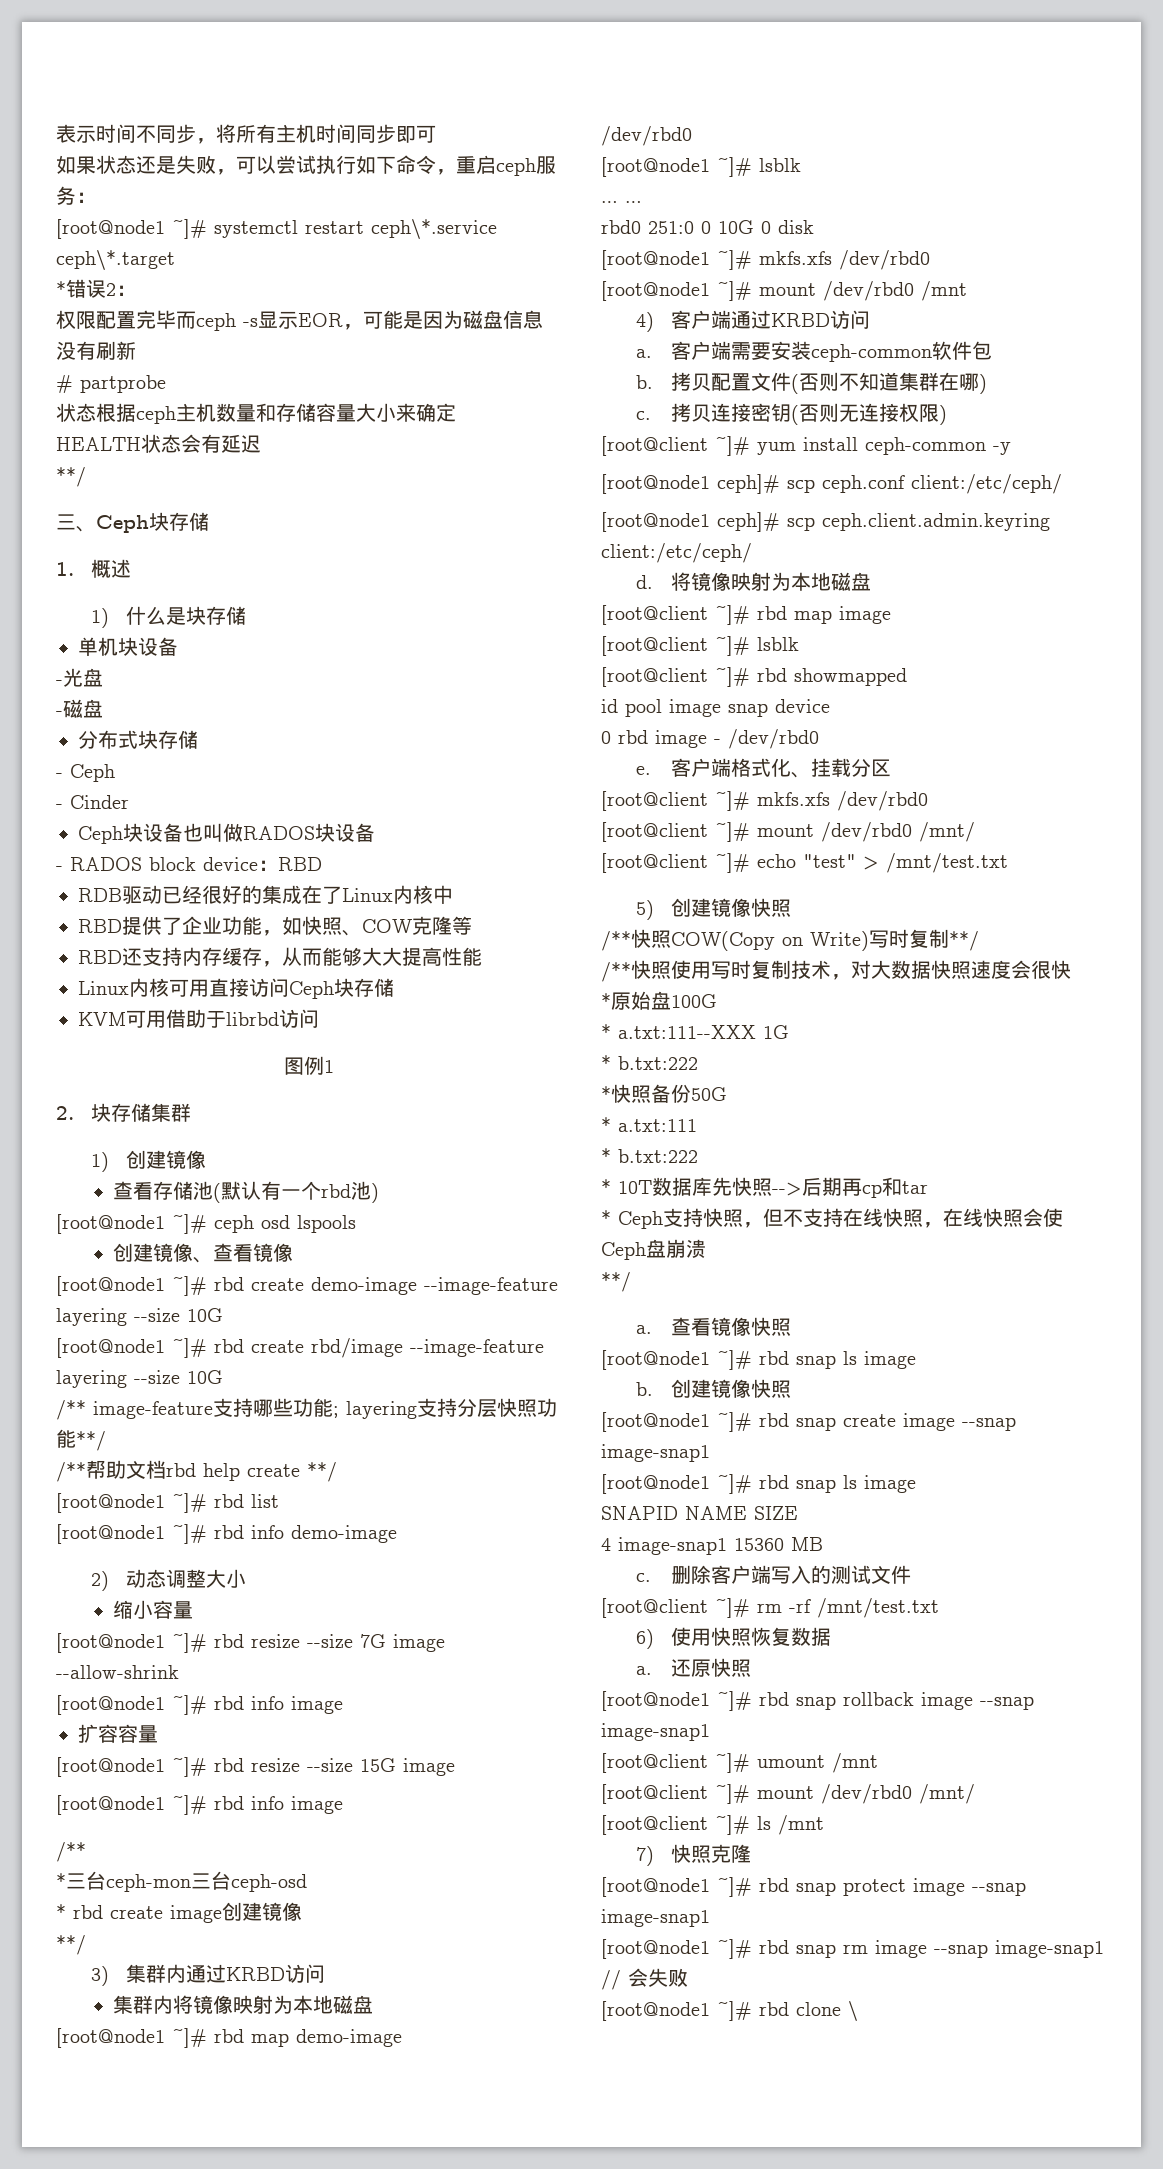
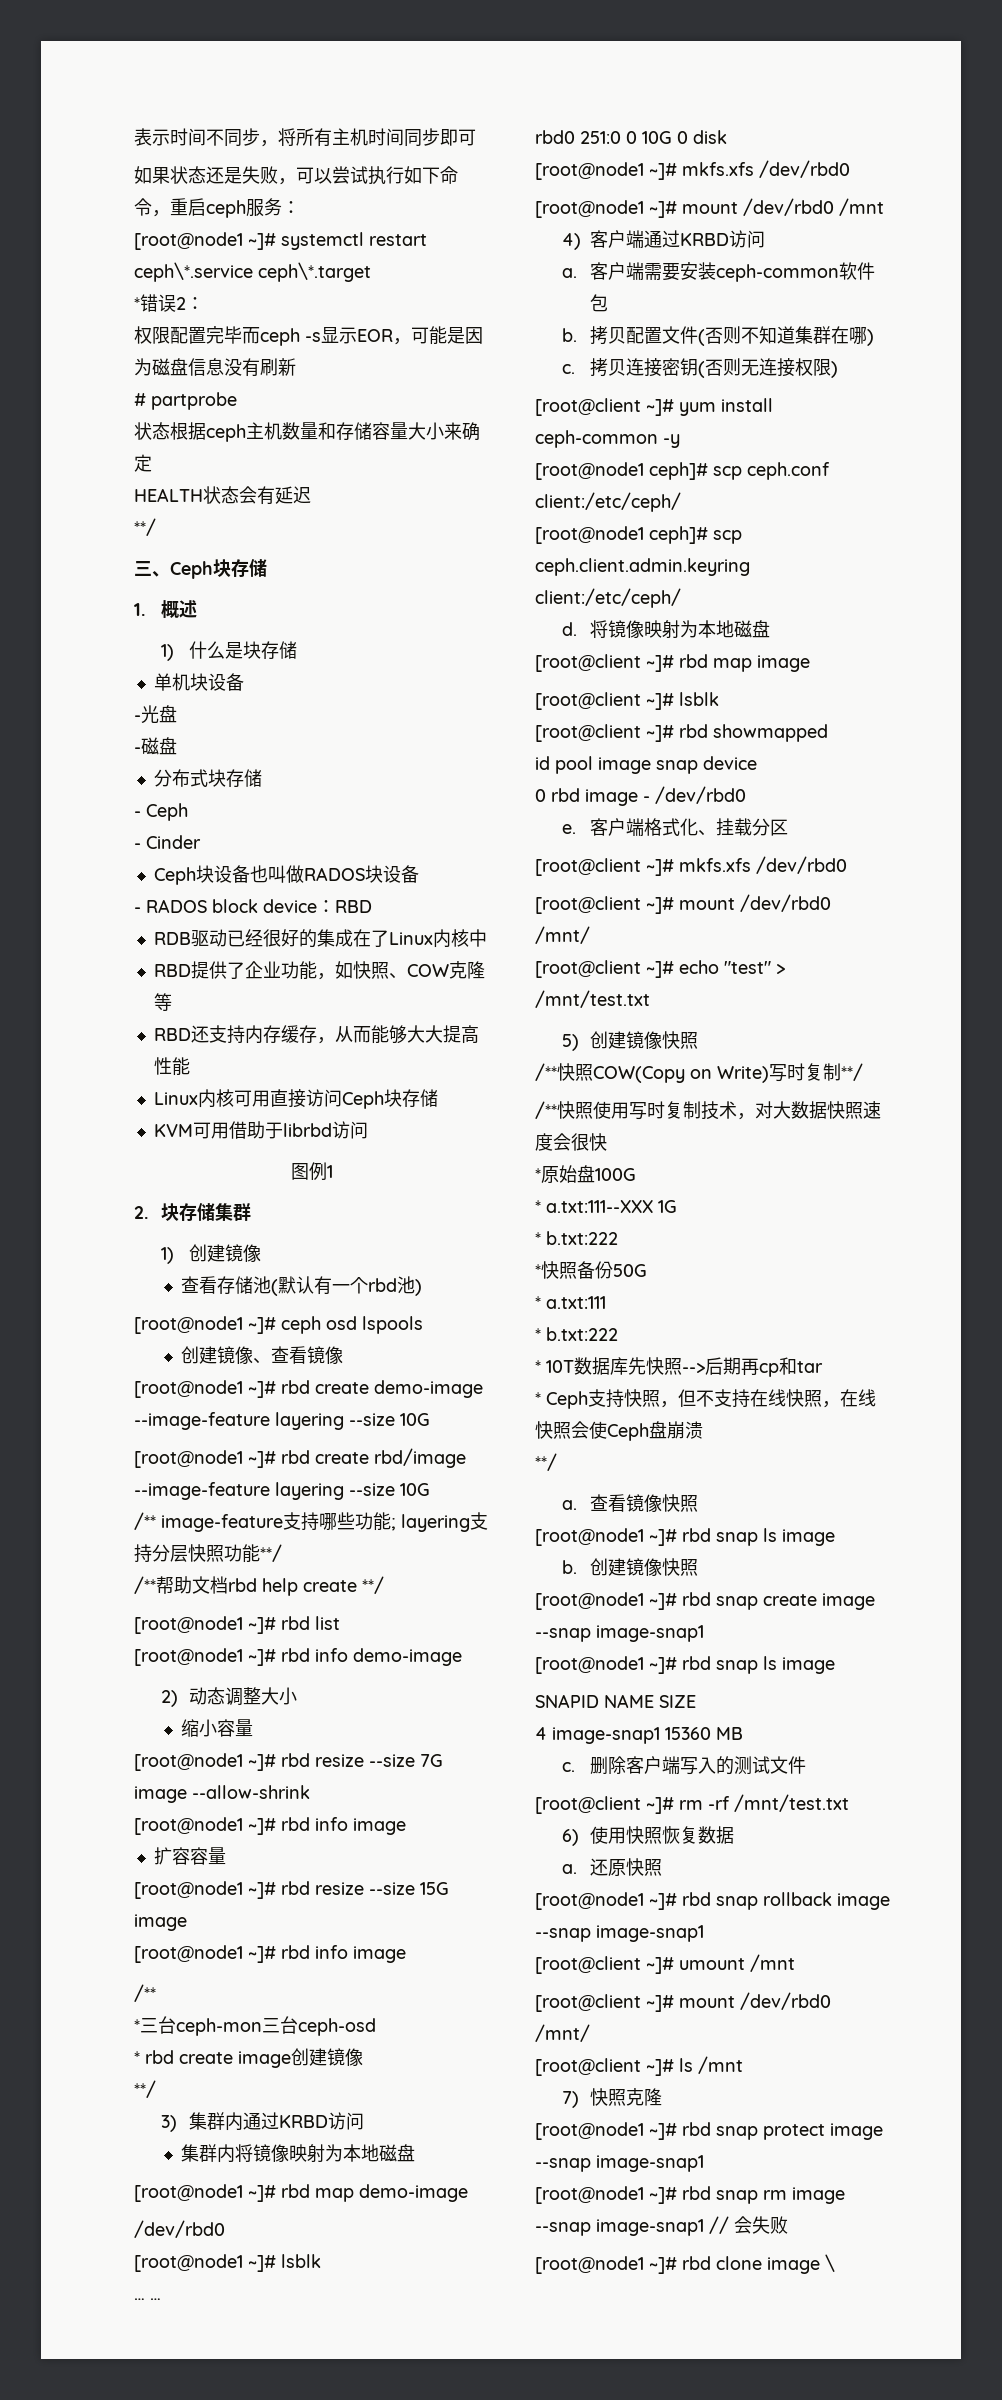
- [root@node1 ~]# rbd clone \
+ [root@node1 ~]# rbd clone image \

